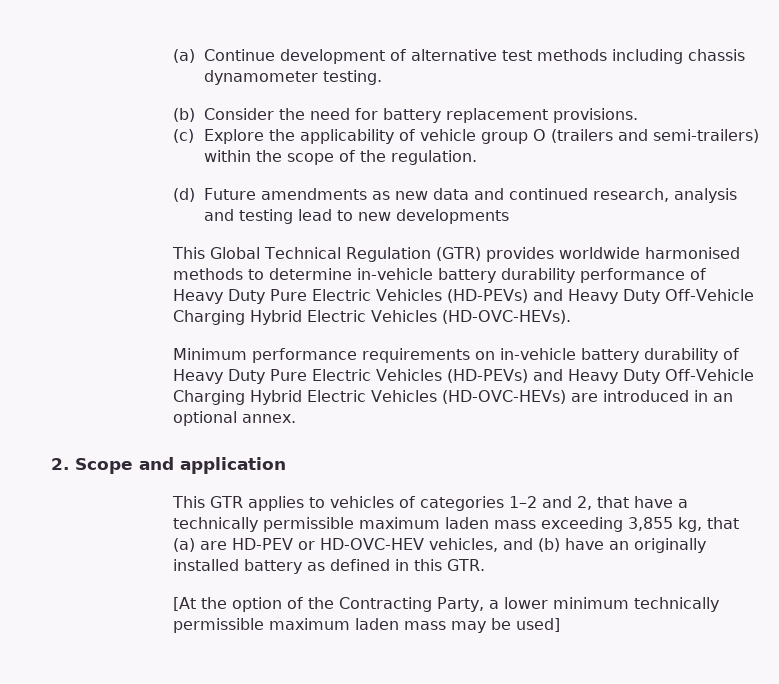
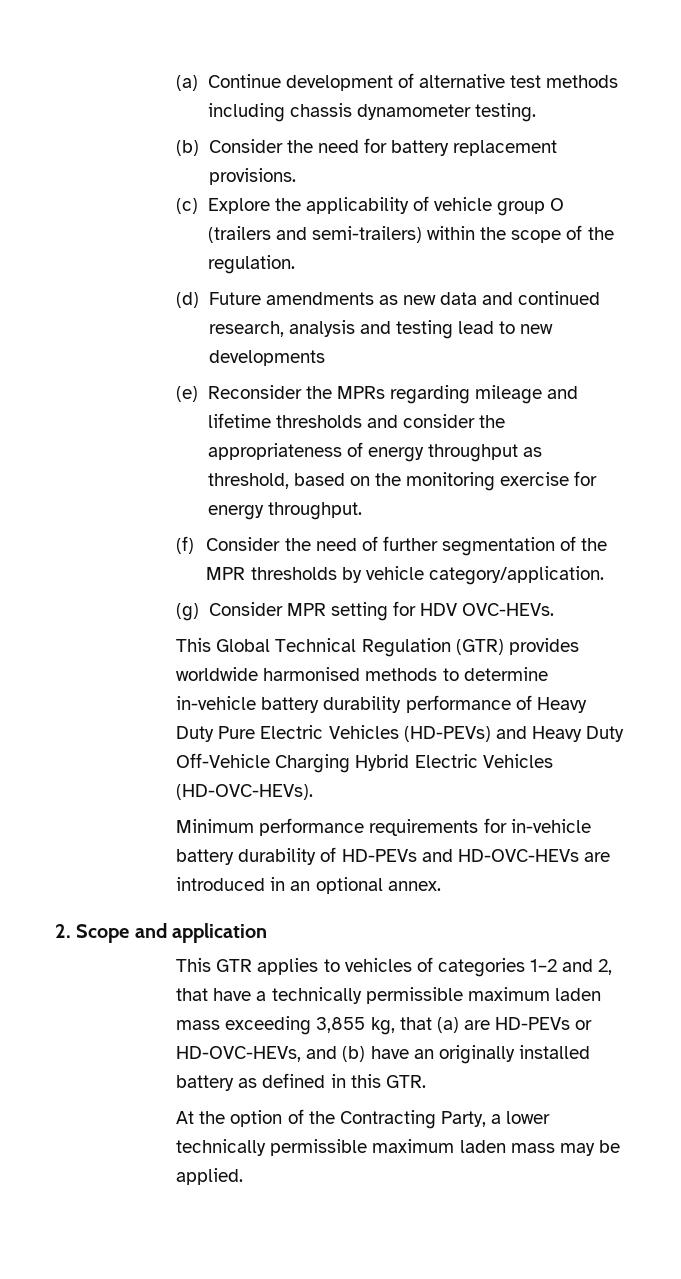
+ (e) Reconsider the MPRs regarding mileage and lifetime thresholds and consider the appropriateness of energy throughput as threshold, based on the monitoring exercise for energy throughput.
+ (f) Consider the need of further segmentation of the MPR thresholds by vehicle category/application.
+ (g) Consider MPR setting for HDV OVC-HEVs.
- Minimum performance requirements on in-vehicle battery durability of Heavy Duty Pure Electric Vehicles (HD-PEVs) and Heavy Duty Off-Vehicle Charging Hybrid Electric Vehicles (HD-OVC-HEVs) are introduced in an optional annex.
+ Minimum performance requirements for in-vehicle battery durability of HD-PEVs and HD-OVC-HEVs are introduced in an optional annex.
- This GTR applies to vehicles of categories 1–2 and 2, that have a technically permissible maximum laden mass exceeding 3,855 kg, that (a) are HD-PEV or HD-OVC-HEV vehicles, and (b) have an originally installed battery as defined in this GTR.
+ This GTR applies to vehicles of categories 1–2 and 2, that have a technically permissible maximum laden mass exceeding 3,855 kg, that (a) are HD-PEVs or HD-OVC-HEVs, and (b) have an originally installed battery as defined in this GTR.
- [At the option of the Contracting Party, a lower minimum technically permissible maximum laden mass may be used]
+ At the option of the Contracting Party, a lower technically permissible maximum laden mass may be applied.

